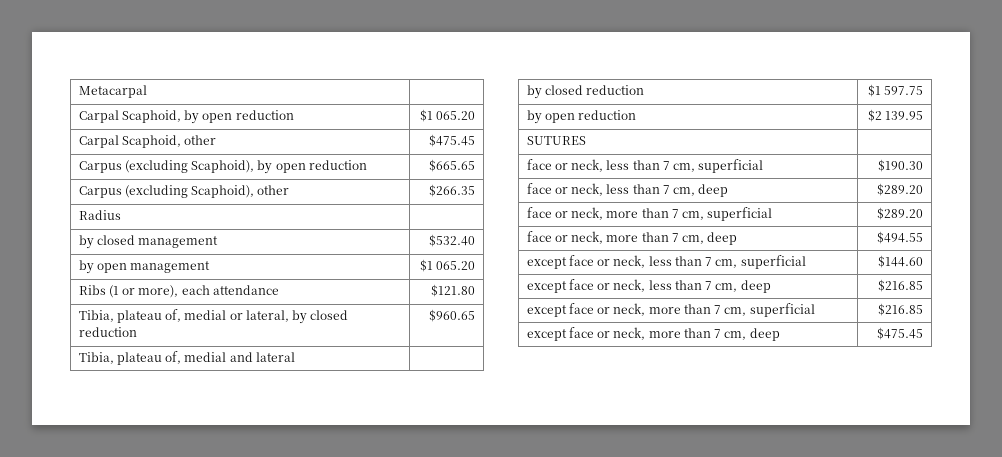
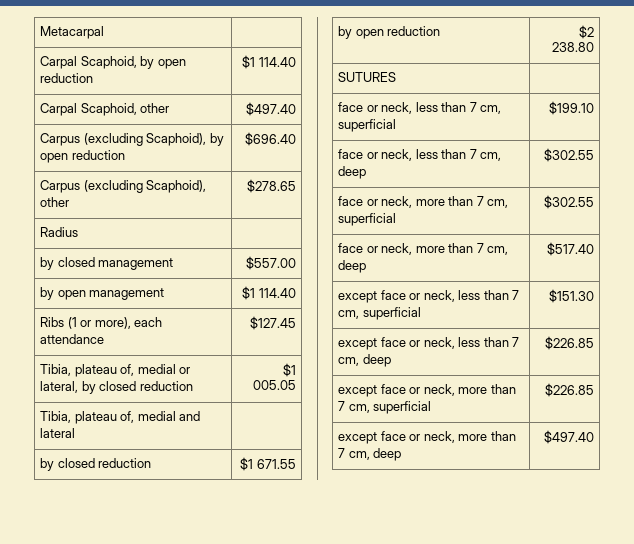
- Carpal Scaphoid, by open reduction | $1 065.20
+ Carpal Scaphoid, by open reduction | $1 114.40
- Carpal Scaphoid, other | $475.45
+ Carpal Scaphoid, other | $497.40
- Carpus (excluding Scaphoid), by open reduction | $665.65
+ Carpus (excluding Scaphoid), by open reduction | $696.40
- Carpus (excluding Scaphoid), other | $266.35
+ Carpus (excluding Scaphoid), other | $278.65
- by closed management | $532.40
+ by closed management | $557.00
- by open management | $1 065.20
+ by open management | $1 114.40
- Ribs (1 or more), each attendance | $121.80
+ Ribs (1 or more), each attendance | $127.45
- Tibia, plateau of, medial or lateral, by closed reduction | $960.65
+ Tibia, plateau of, medial or lateral, by closed reduction | $1 005.05
- by closed reduction | $1 597.75
+ by closed reduction | $1 671.55
- by open reduction | $2 139.95
+ by open reduction | $2 238.80
- face or neck, less than 7 cm, superficial | $190.30
- face or neck, less than 7 cm, deep | $289.20
- face or neck, more than 7 cm, superficial | $289.20
- face or neck, more than 7 cm, deep | $494.55
+ face or neck, less than 7 cm, superficial | $199.10
+ face or neck, less than 7 cm, deep | $302.55
+ face or neck, more than 7 cm, superficial | $302.55
+ face or neck, more than 7 cm, deep | $517.40
- except face or neck, less than 7 cm, superficial | $144.60
+ except face or neck, less than 7 cm, superficial | $151.30
- except face or neck, less than 7 cm, deep | $216.85
+ except face or neck, less than 7 cm, deep | $226.85
- except face or neck, more than 7 cm, superficial | $216.85
+ except face or neck, more than 7 cm, superficial | $226.85
- except face or neck, more than 7 cm, deep | $475.45
+ except face or neck, more than 7 cm, deep | $497.40

